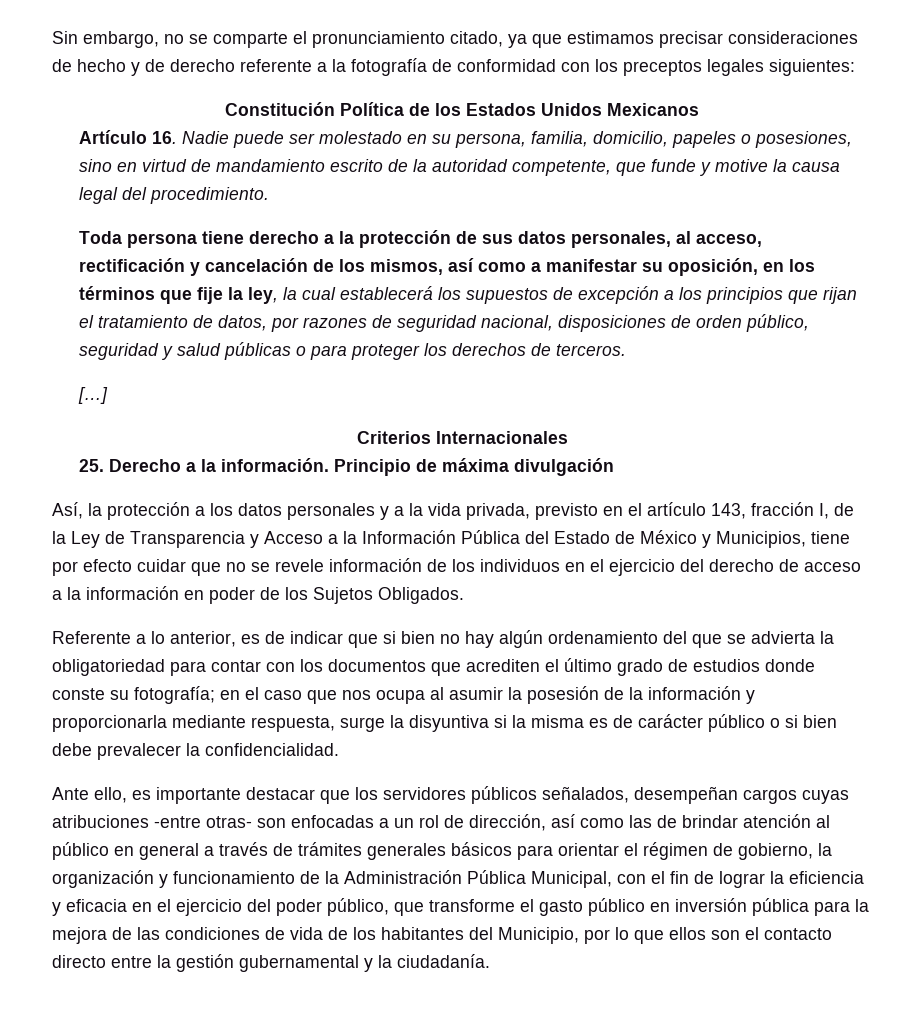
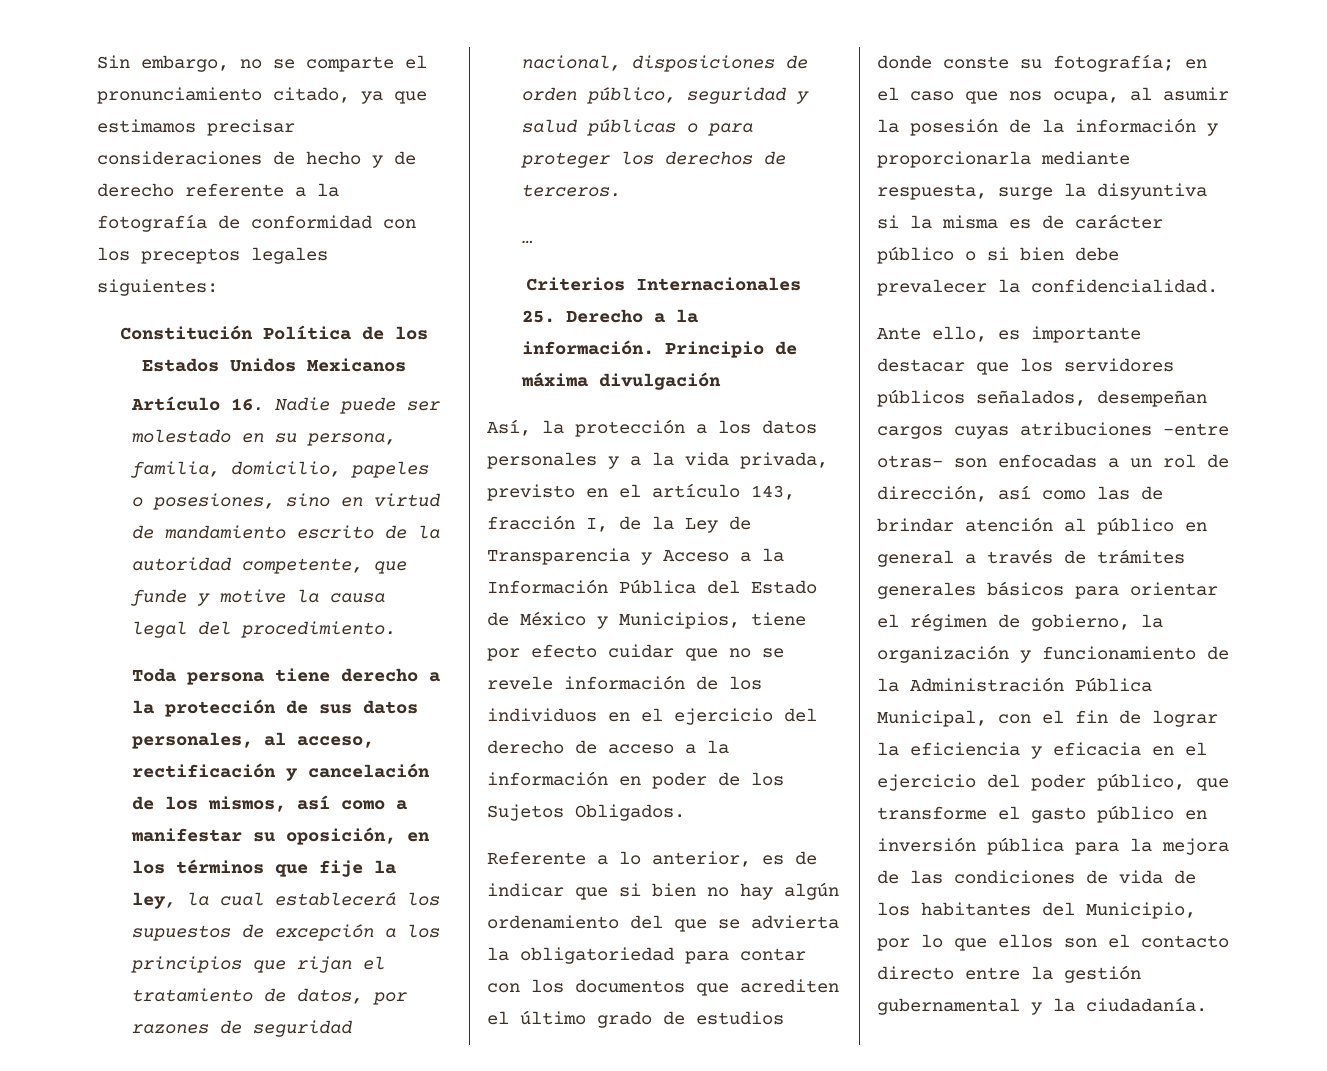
- […]
+ …
- en el caso que nos ocupa al asumir la posesión de la información y proporcionarla mediante respuesta, surge la disyuntiva si la misma es de carácter público o si bien debe prevalecer la confidencialidad.
+ en el caso que nos ocupa, al asumir la posesión de la información y proporcionarla mediante respuesta, surge la disyuntiva si la misma es de carácter público o si bien debe prevalecer la confidencialidad.

